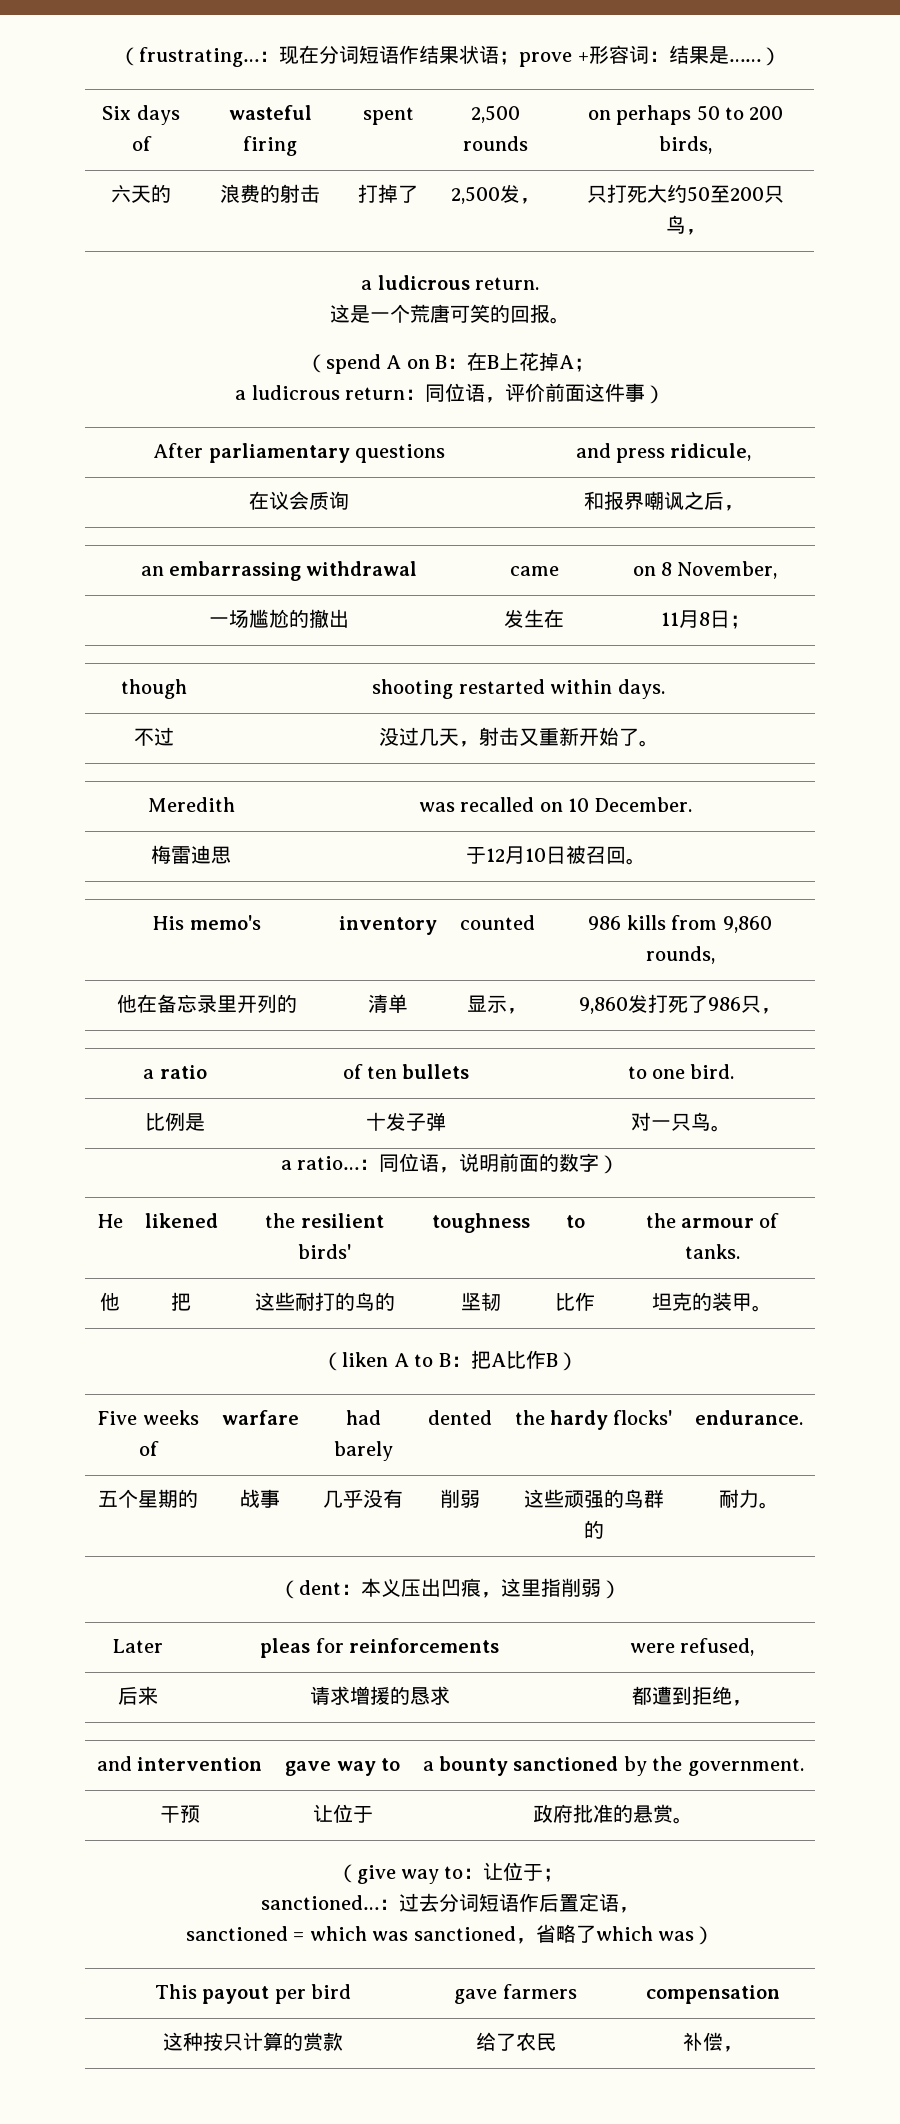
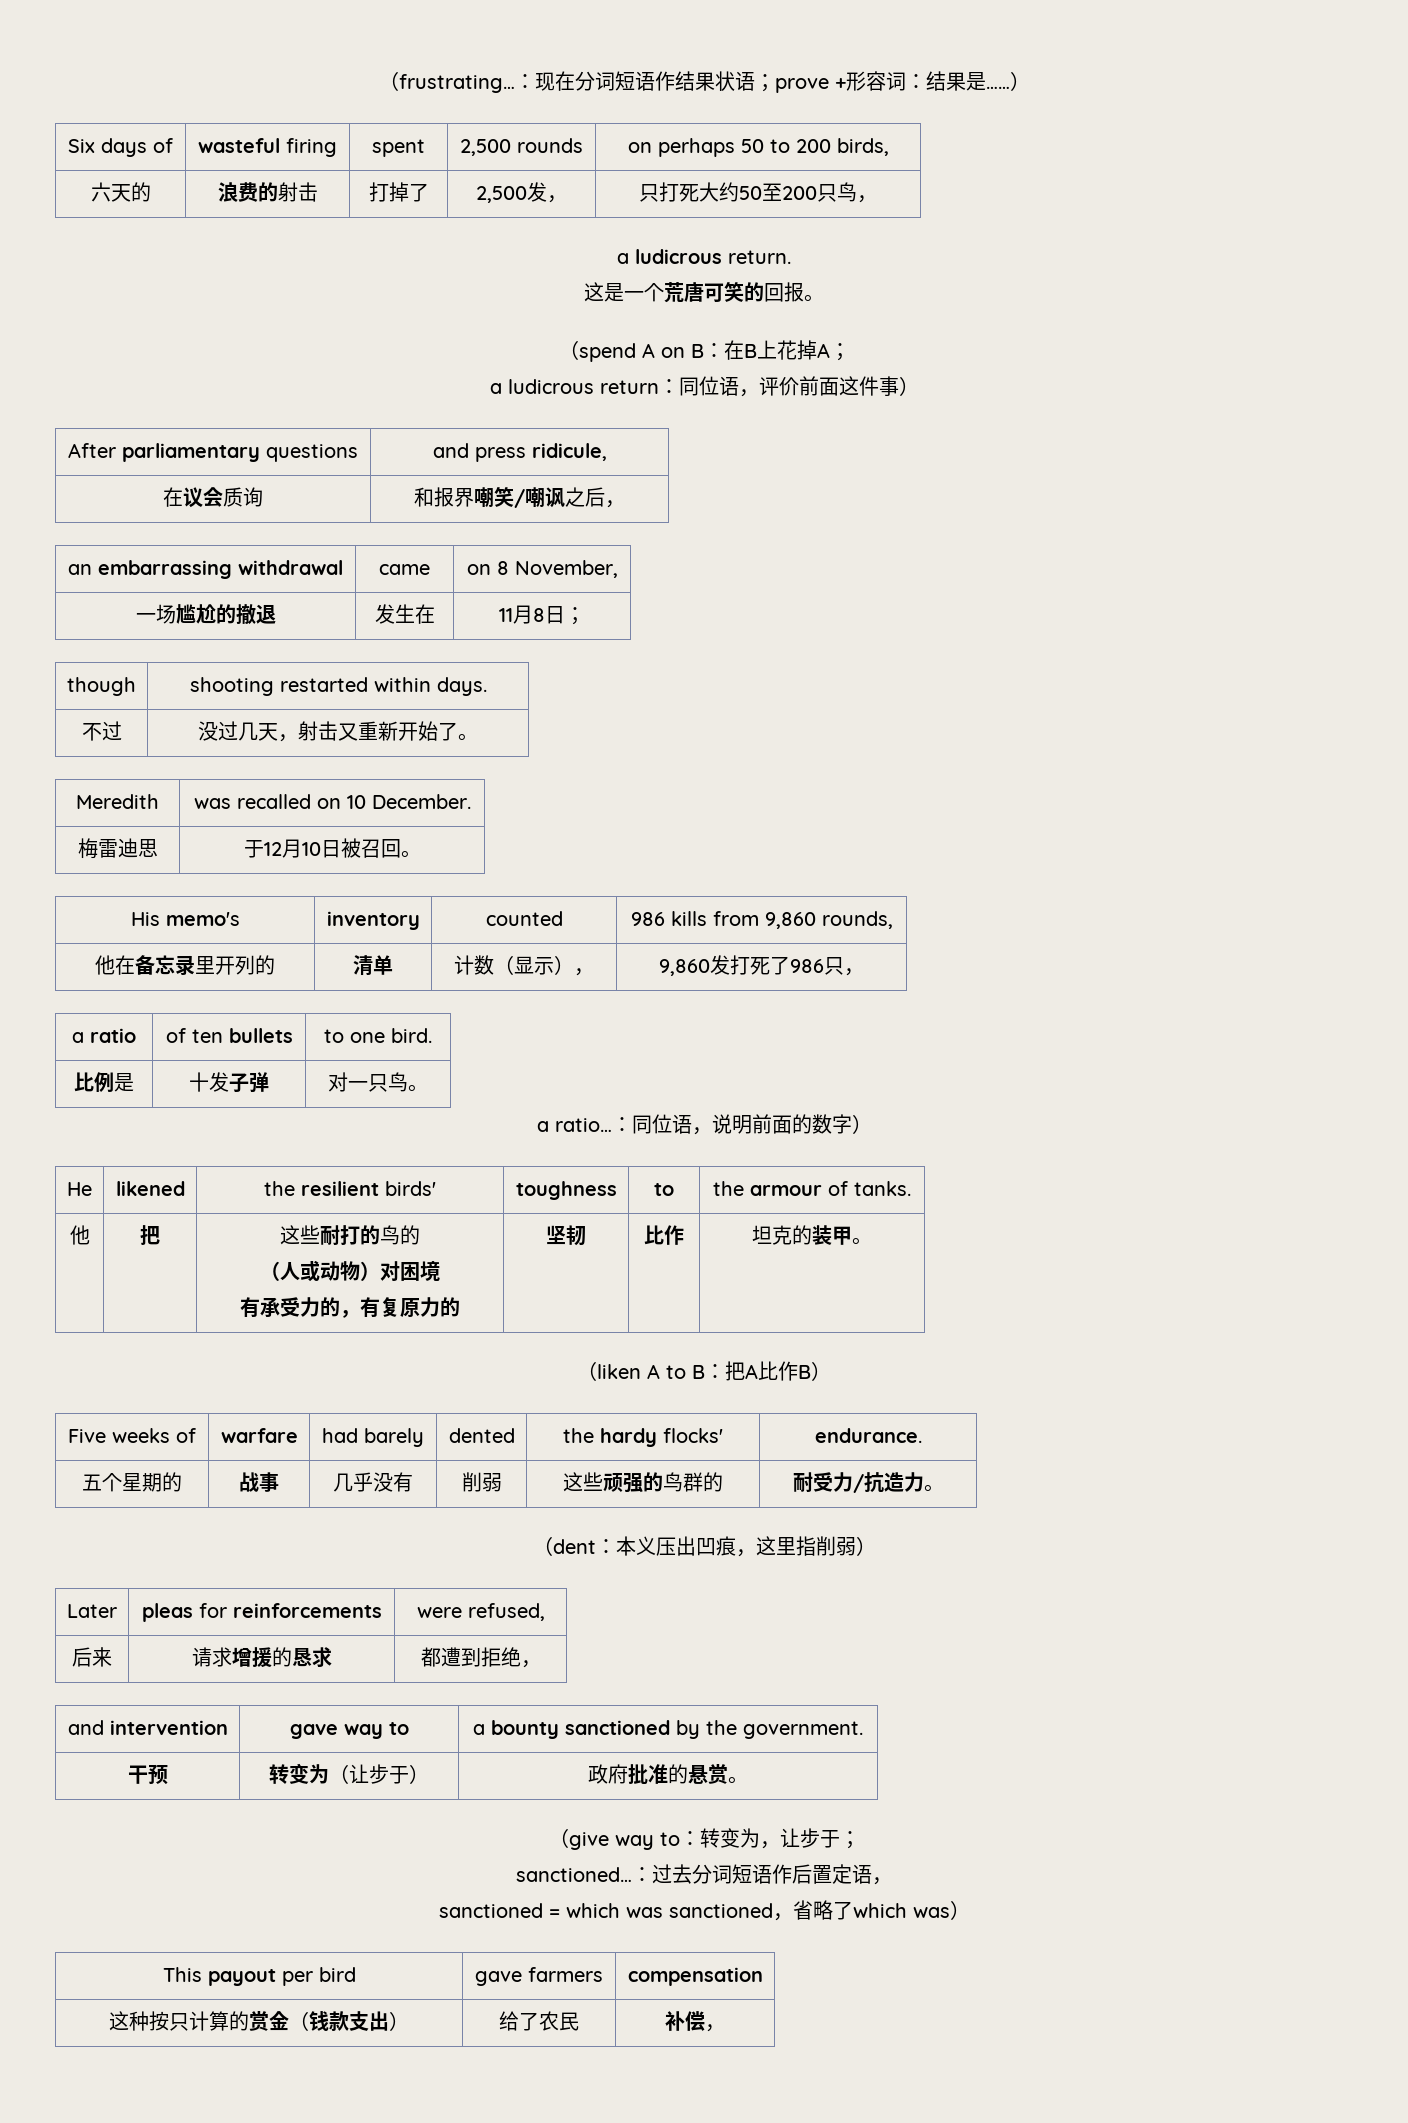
- 在议会质询 | 和报界嘲讽之后，
+ 在议会质询 | 和报界嘲笑/嘲讽之后，
- 一场尴尬的撤出 | 发生在 | 11月8日；
+ 一场尴尬的撤退 | 发生在 | 11月8日；
- 他在备忘录里开列的 | 清单 | 显示， | 9,860发打死了986只，
+ 他在备忘录里开列的 | 清单 | 计数（显示）， | 9,860发打死了986只，
- 他 | 把 | 这些耐打的鸟的 | 坚韧 | 比作 | 坦克的装甲。
+ 他 | 把 | 这些耐打的鸟的
+ （人或动物）对困境
+ 有承受力的，有复原力的 | 坚韧 | 比作 | 坦克的装甲。
- 五个星期的 | 战事 | 几乎没有 | 削弱 | 这些顽强的鸟群的 | 耐力。
+ 五个星期的 | 战事 | 几乎没有 | 削弱 | 这些顽强的鸟群的 | 耐受力/抗造力。
- 干预 | 让位于 | 政府批准的悬赏。
+ 干预 | 转变为（让步于） | 政府批准的悬赏。
- （give way to：让位于；
+ （give way to：转变为，让步于；
- 这种按只计算的赏款 | 给了农民 | 补偿，
+ 这种按只计算的赏金（钱款支出） | 给了农民 | 补偿，

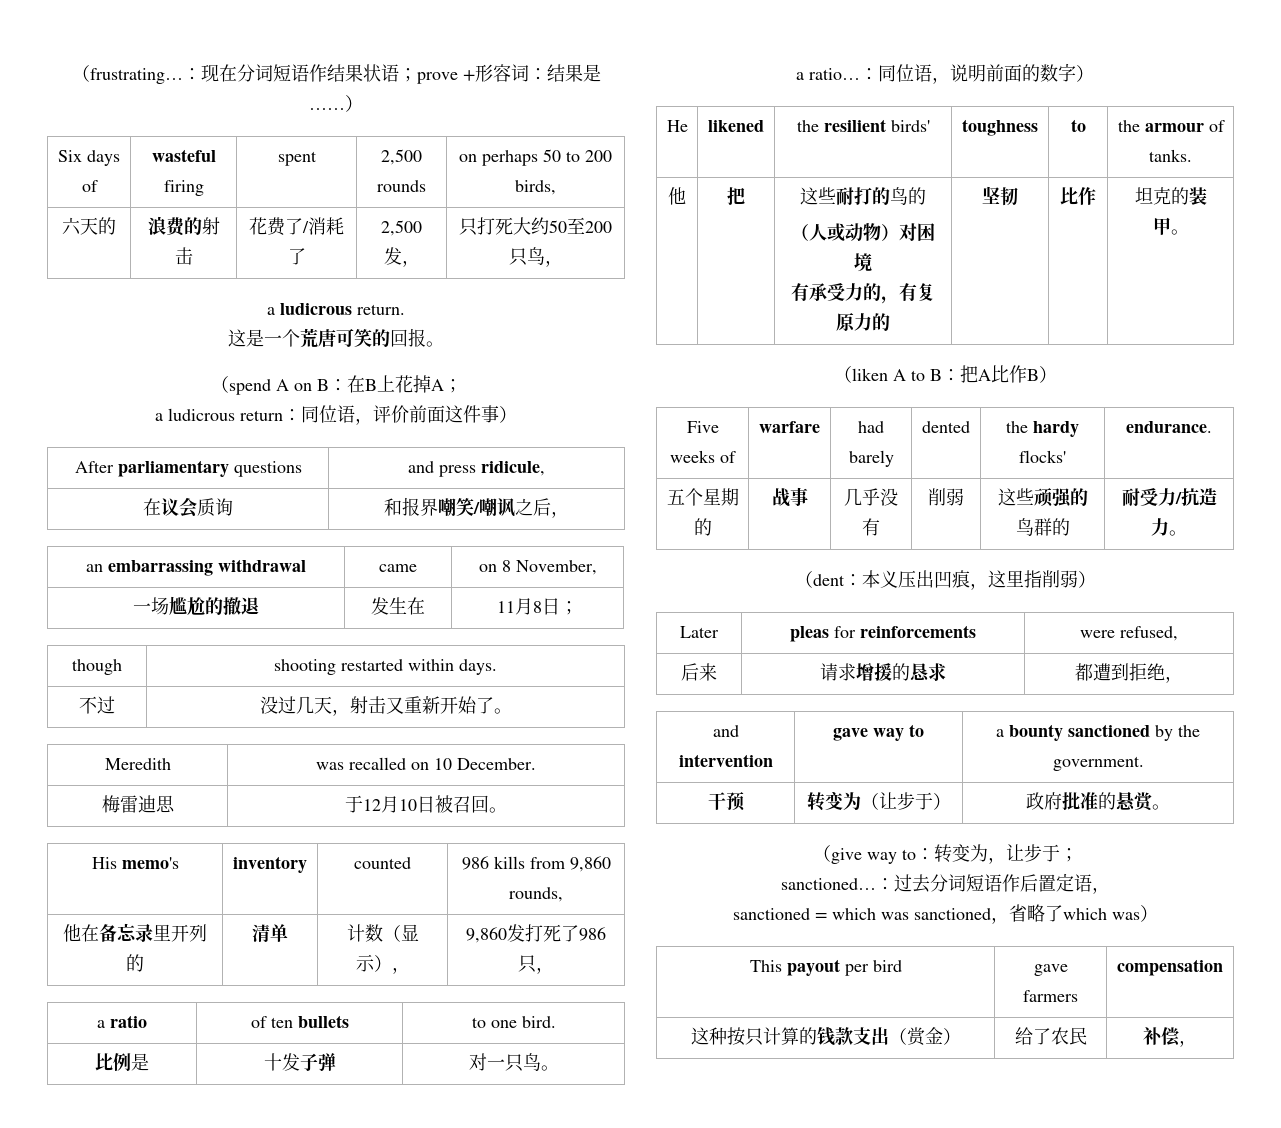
- 六天的 | 浪费的射击 | 打掉了 | 2,500发， | 只打死大约50至200只鸟，
+ 六天的 | 浪费的射击 | 花费了/消耗了 | 2,500发， | 只打死大约50至200只鸟，
- 这种按只计算的赏金（钱款支出） | 给了农民 | 补偿，
+ 这种按只计算的钱款支出（赏金） | 给了农民 | 补偿，

